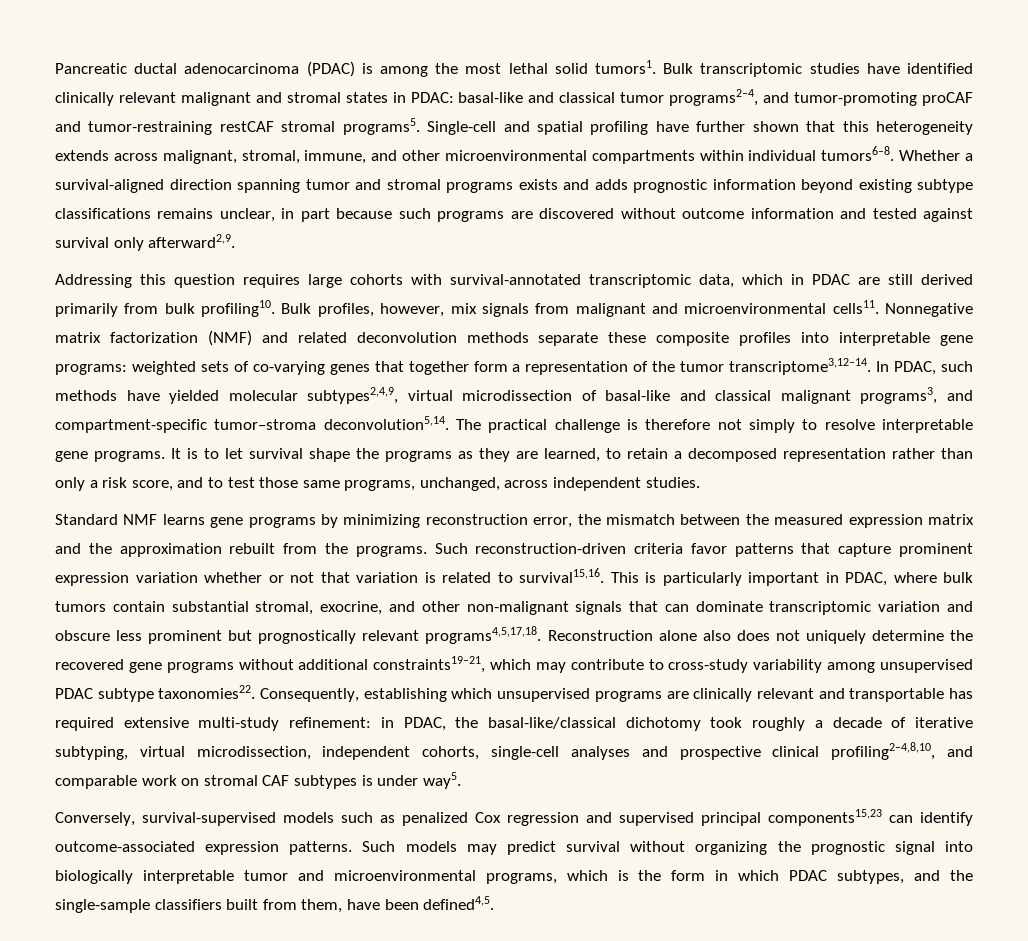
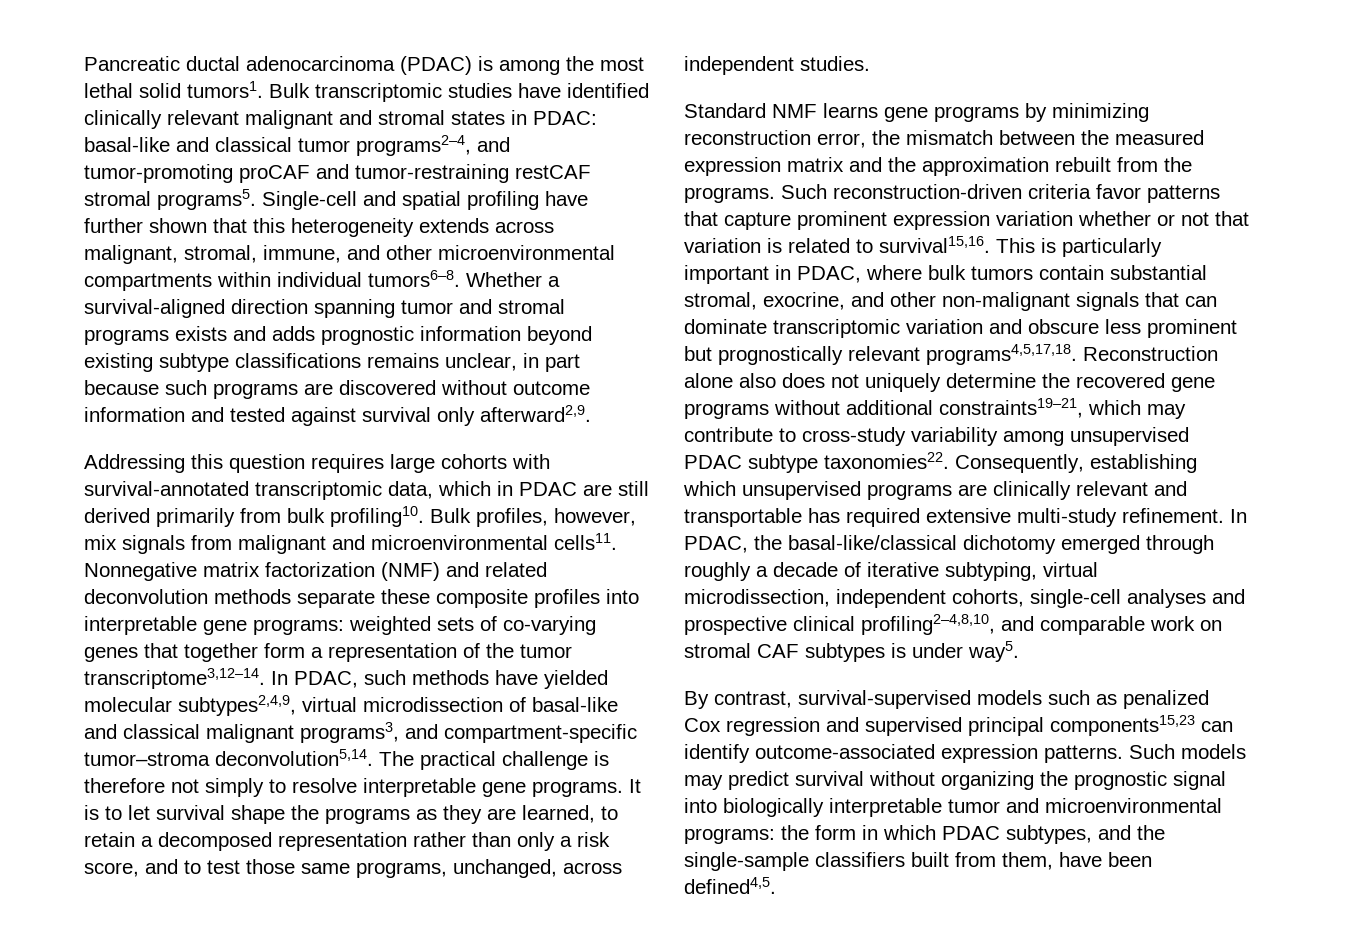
- Consequently, establishing which unsupervised programs are clinically relevant and transportable has required extensive multi-study refinement: in PDAC, the basal-like/classical dichotomy took roughly a decade of iterative subtyping, virtual microdissection, independent cohorts, single-cell analyses and prospective clinical profiling2–4,8,10, and comparable work on stromal CAF subtypes is under way5.
+ Consequently, establishing which unsupervised programs are clinically relevant and transportable has required extensive multi-study refinement. In PDAC, the basal-like/classical dichotomy emerged through roughly a decade of iterative subtyping, virtual microdissection, independent cohorts, single-cell analyses and prospective clinical profiling2–4,8,10, and comparable work on stromal CAF subtypes is under way5.
- Conversely, survival-supervised models such as penalized Cox regression and supervised principal components15,23 can identify outcome-associated expression patterns.
+ By contrast, survival-supervised models such as penalized Cox regression and supervised principal components15,23 can identify outcome-associated expression patterns.
- Such models may predict survival without organizing the prognostic signal into biologically interpretable tumor and microenvironmental programs, which is the form in which PDAC subtypes, and the single-sample classifiers built from them, have been defined4,5.
+ Such models may predict survival without organizing the prognostic signal into biologically interpretable tumor and microenvironmental programs: the form in which PDAC subtypes, and the single-sample classifiers built from them, have been defined4,5.

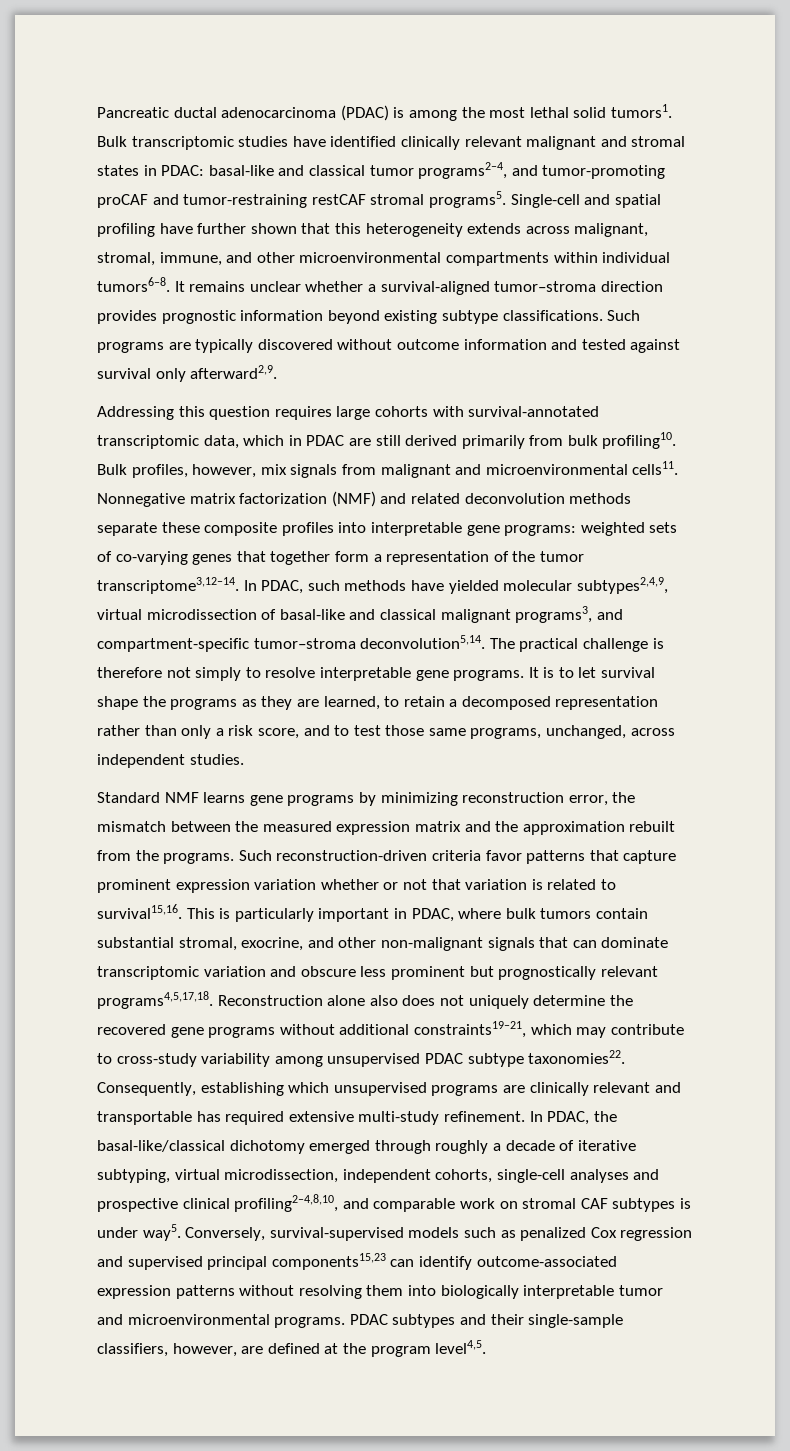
- Whether a survival-aligned direction spanning tumor and stromal programs exists and adds prognostic information beyond existing subtype classifications remains unclear, in part because such programs are discovered without outcome information and tested against survival only afterward2,9.
+ It remains unclear whether a survival-aligned tumor–stroma direction provides prognostic information beyond existing subtype classifications. Such programs are typically discovered without outcome information and tested against survival only afterward2,9.
- In PDAC, the basal-like/classical dichotomy emerged through roughly a decade of iterative subtyping, virtual microdissection, independent cohorts, single-cell analyses and prospective clinical profiling2–4,8,10, and comparable work on stromal CAF subtypes is under way5.
- By contrast, survival-supervised models such as penalized Cox regression and supervised principal components15,23 can identify outcome-associated expression patterns. Such models may predict survival without organizing the prognostic signal into biologically interpretable tumor and microenvironmental programs: the form in which PDAC subtypes, and the single-sample classifiers built from them, have been defined4,5.
+ In PDAC, the basal-like/classical dichotomy emerged through roughly a decade of iterative subtyping, virtual microdissection, independent cohorts, single-cell analyses and prospective clinical profiling2–4,8,10, and comparable work on stromal CAF subtypes is under way5. Conversely, survival-supervised models such as penalized Cox regression and supervised principal components15,23 can identify outcome-associated expression patterns without resolving them into biologically interpretable tumor and microenvironmental programs. PDAC subtypes and their single-sample classifiers, however, are defined at the program level4,5.

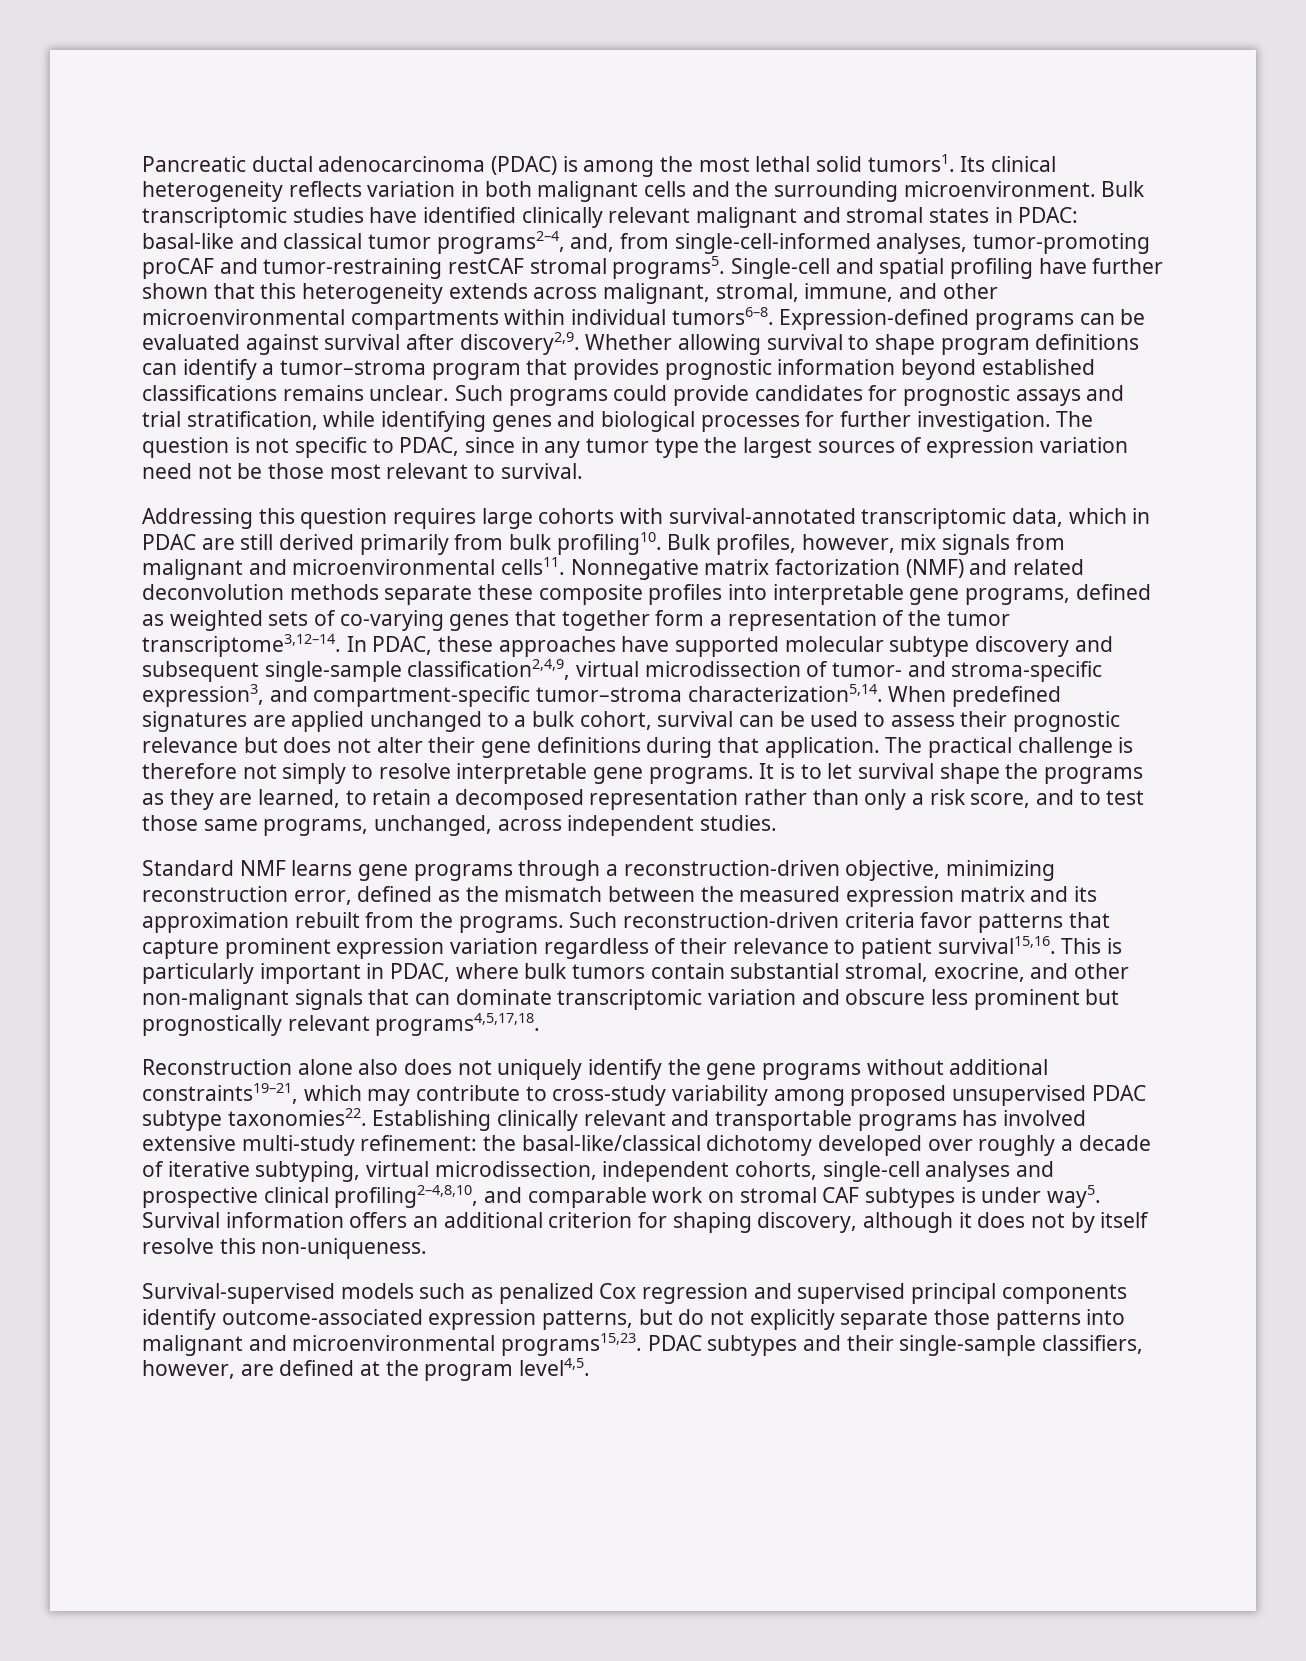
+ Its clinical heterogeneity reflects variation in both malignant cells and the surrounding microenvironment.
- Bulk transcriptomic studies have identified clinically relevant malignant and stromal states in PDAC: basal-like and classical tumor programs2–4, and tumor-promoting proCAF and tumor-restraining restCAF stromal programs5.
+ Bulk transcriptomic studies have identified clinically relevant malignant and stromal states in PDAC: basal-like and classical tumor programs2–4, and, from single-cell-informed analyses, tumor-promoting proCAF and tumor-restraining restCAF stromal programs5.
- It remains unclear whether a survival-aligned tumor–stroma direction provides prognostic information beyond existing subtype classifications. Such programs are typically discovered without outcome information and tested against survival only afterward2,9.
+ Expression-defined programs can be evaluated against survival after discovery2,9. Whether allowing survival to shape program definitions can identify a tumor–stroma program that provides prognostic information beyond established classifications remains unclear. Such programs could provide candidates for prognostic assays and trial stratification, while identifying genes and biological processes for further investigation. The question is not specific to PDAC, since in any tumor type the largest sources of expression variation need not be those most relevant to survival.
- Nonnegative matrix factorization (NMF) and related deconvolution methods separate these composite profiles into interpretable gene programs: weighted sets of co-varying genes that together form a representation of the tumor transcriptome3,12–14.
+ Nonnegative matrix factorization (NMF) and related deconvolution methods separate these composite profiles into interpretable gene programs, defined as weighted sets of co-varying genes that together form a representation of the tumor transcriptome3,12–14.
- In PDAC, such methods have yielded molecular subtypes2,4,9, virtual microdissection of basal-like and classical malignant programs3, and compartment-specific tumor–stroma deconvolution5,14.
+ In PDAC, these approaches have supported molecular subtype discovery and subsequent single-sample classification2,4,9, virtual microdissection of tumor- and stroma-specific expression3, and compartment-specific tumor–stroma characterization5,14. When predefined signatures are applied unchanged to a bulk cohort, survival can be used to assess their prognostic relevance but does not alter their gene definitions during that application.
- Standard NMF learns gene programs by minimizing reconstruction error, the mismatch between the measured expression matrix and the approximation rebuilt from the programs.
+ Standard NMF learns gene programs through a reconstruction-driven objective, minimizing reconstruction error, defined as the mismatch between the measured expression matrix and its approximation rebuilt from the programs.
- Such reconstruction-driven criteria favor patterns that capture prominent expression variation whether or not that variation is related to survival15,16.
+ Such reconstruction-driven criteria favor patterns that capture prominent expression variation regardless of their relevance to patient survival15,16.
- This is particularly important in PDAC, where bulk tumors contain substantial stromal, exocrine, and other non-malignant signals that can dominate transcriptomic variation and obscure less prominent but prognostically relevant programs4,5,17,18. Reconstruction alone also does not uniquely determine the recovered gene programs without additional constraints19–21, which may contribute to cross-study variability among unsupervised PDAC subtype taxonomies22.
+ This is particularly important in PDAC, where bulk tumors contain substantial stromal, exocrine, and other non-malignant signals that can dominate transcriptomic variation and obscure less prominent but prognostically relevant programs4,5,17,18.
+ Reconstruction alone also does not uniquely identify the gene programs without additional constraints19–21, which may contribute to cross-study variability among proposed unsupervised PDAC subtype taxonomies22.
- Consequently, establishing which unsupervised programs are clinically relevant and transportable has required extensive multi-study refinement. In PDAC, the basal-like/classical dichotomy emerged through roughly a decade of iterative subtyping, virtual microdissection, independent cohorts, single-cell analyses and prospective clinical profiling2–4,8,10, and comparable work on stromal CAF subtypes is under way5.
+ Establishing clinically relevant and transportable programs has involved extensive multi-study refinement: the basal-like/classical dichotomy developed over roughly a decade of iterative subtyping, virtual microdissection, independent cohorts, single-cell analyses and prospective clinical profiling2–4,8,10, and comparable work on stromal CAF subtypes is under way5.
- Conversely, survival-supervised models such as penalized Cox regression and supervised principal components15,23 can identify outcome-associated expression patterns without resolving them into biologically interpretable tumor and microenvironmental programs.
+ Survival information offers an additional criterion for shaping discovery, although it does not by itself resolve this non-uniqueness.
+ Survival-supervised models such as penalized Cox regression and supervised principal components identify outcome-associated expression patterns, but do not explicitly separate those patterns into malignant and microenvironmental programs15,23.

